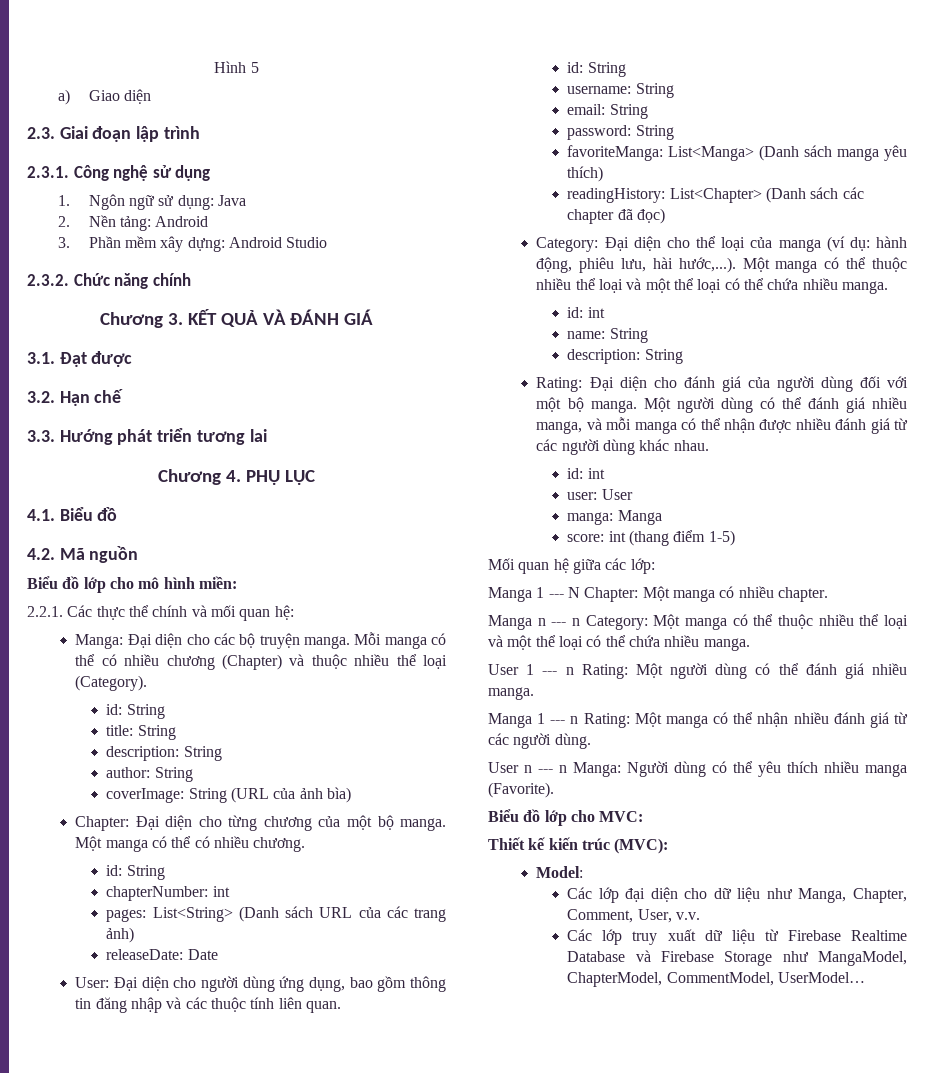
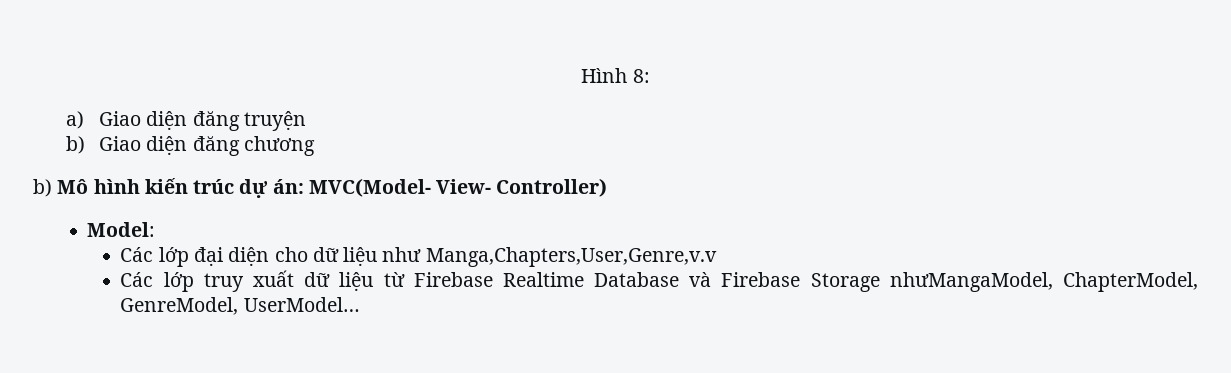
- Hình 5
+ Hình 8:
- a) Giao diện
- 2.3. Giai đoạn lập trình
- 2.3.1. Công nghệ sử dụng
- 1. Ngôn ngữ sử dụng: Java
- 2. Nền tảng: Android
- 3. Phần mềm xây dựng: Android Studio
- 2.3.2. Chức năng chính
- Chương 3. KẾT QUẢ VÀ ĐÁNH GIÁ
- 3.1. Đạt được
- 3.2. Hạn chế
- 3.3. Hướng phát triển tương lai
- Chương 4. PHỤ LỤC
- 4.1. Biểu đồ
- 4.2. Mã nguồn
- Biểu đồ lớp cho mô hình miền:
- 2.2.1. Các thực thể chính và mối quan hệ:
- Manga: Đại diện cho các bộ truyện manga. Mỗi manga có thể có nhiều chương (Chapter) và thuộc nhiều thể loại (Category).
- id: String
- title: String
- description: String
- author: String
- coverImage: String (URL của ảnh bìa)
- Chapter: Đại diện cho từng chương của một bộ manga. Một manga có thể có nhiều chương.
- id: String
- chapterNumber: int
- pages: List<String> (Danh sách URL của các trang ảnh)
- releaseDate: Date
- User: Đại diện cho người dùng ứng dụng, bao gồm thông tin đăng nhập và các thuộc tính liên quan.
- id: String
- username: String
- email: String
- password: String
- favoriteManga: List<Manga> (Danh sách manga yêu thích)
- readingHistory: List<Chapter> (Danh sách các chapter đã đọc)
- Category: Đại diện cho thể loại của manga (ví dụ: hành động, phiêu lưu, hài hước,...). Một manga có thể thuộc nhiều thể loại và một thể loại có thể chứa nhiều manga.
- id: int
- name: String
- description: String
- Rating: Đại diện cho đánh giá của người dùng đối với một bộ manga. Một người dùng có thể đánh giá nhiều manga, và mỗi manga có thể nhận được nhiều đánh giá từ các người dùng khác nhau.
- id: int
- user: User
- manga: Manga
- score: int (thang điểm 1-5)
- Mối quan hệ giữa các lớp:
- Manga 1 --- N Chapter: Một manga có nhiều chapter.
- Manga n --- n Category: Một manga có thể thuộc nhiều thể loại và một thể loại có thể chứa nhiều manga.
- User 1 --- n Rating: Một người dùng có thể đánh giá nhiều manga.
- Manga 1 --- n Rating: Một manga có thể nhận nhiều đánh giá từ các người dùng.
- User n --- n Manga: Người dùng có thể yêu thích nhiều manga (Favorite).
- Biểu đồ lớp cho MVC:
- Thiết kế kiến trúc (MVC):
+ a) Giao diện đăng truyện
+ b) Giao diện đăng chương
+ b) Mô hình kiến trúc dự án: MVC(Model- View- Controller)
- Các lớp đại diện cho dữ liệu như Manga, Chapter, Comment, User, v.v.
+ Các lớp đại diện cho dữ liệu như Manga,Chapters,User,Genre,v.v
- Các lớp truy xuất dữ liệu từ Firebase Realtime Database và Firebase Storage như MangaModel, ChapterModel, CommentModel, UserModel…
+ Các lớp truy xuất dữ liệu từ Firebase Realtime Database và Firebase Storage nhưMangaModel, ChapterModel, GenreModel, UserModel…

